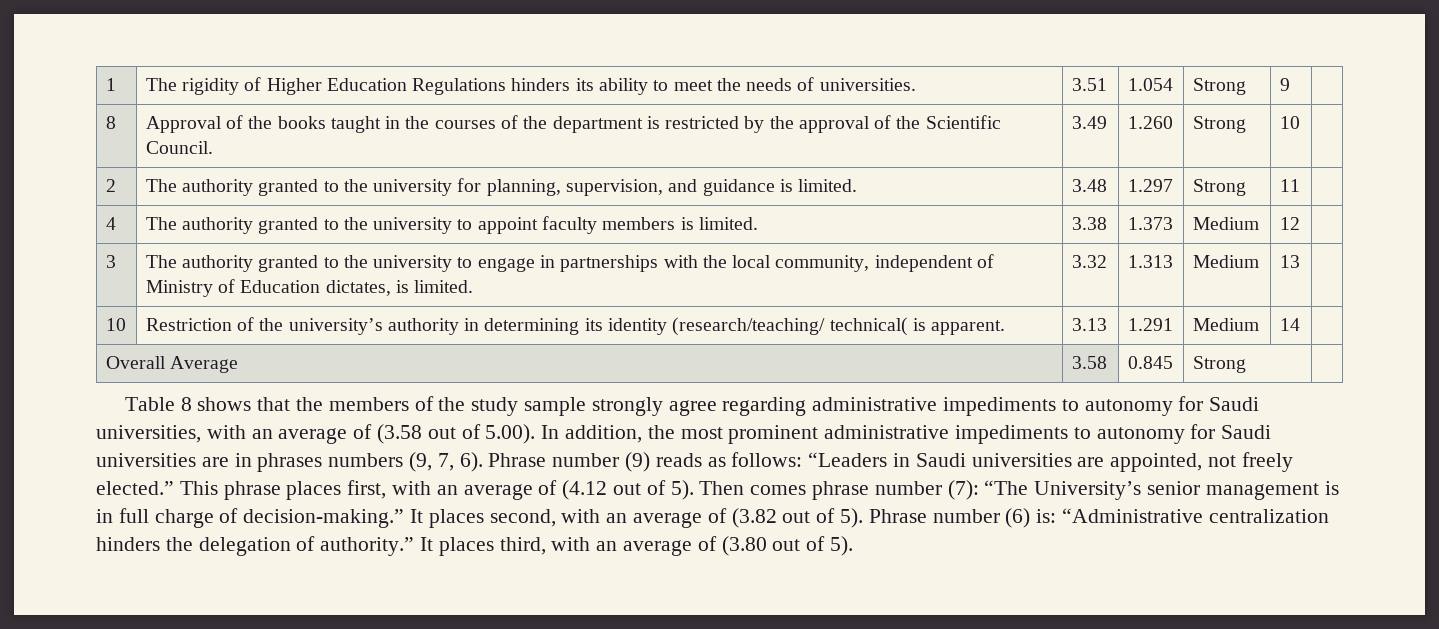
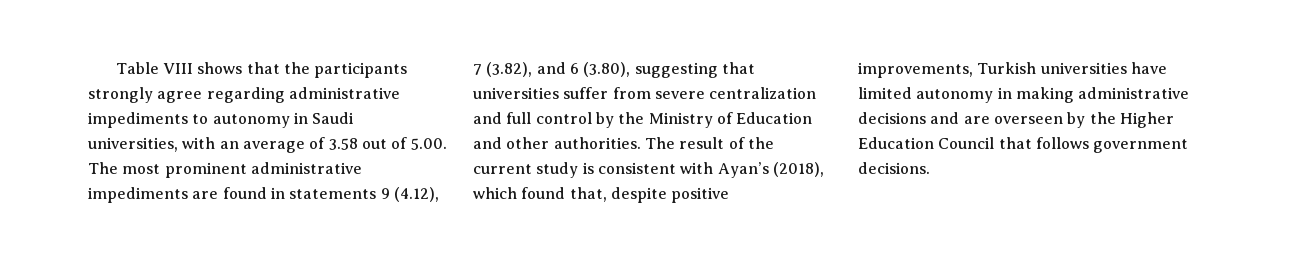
- 1 | The rigidity of Higher Education Regulations hinders its ability to meet the needs of universities. | 3.51 | 1.054 | Strong | 9 |
- 8 | Approval of the books taught in the courses of the department is restricted by the approval of the Scientific Council. | 3.49 | 1.260 | Strong | 10 |
- 2 | The authority granted to the university for planning, supervision, and guidance is limited. | 3.48 | 1.297 | Strong | 11 |
- 4 | The authority granted to the university to appoint faculty members is limited. | 3.38 | 1.373 | Medium | 12 |
- 3 | The authority granted to the university to engage in partnerships with the local community, independent of Ministry of Education dictates, is limited. | 3.32 | 1.313 | Medium | 13 |
- 10 | Restriction of the university’s authority in determining its identity (research/teaching/ technical( is apparent. | 3.13 | 1.291 | Medium | 14 |
- Overall Average | 3.58 | 0.845 | Strong |
- Table 8 shows that the members of the study sample strongly agree regarding administrative impediments to autonomy for Saudi universities, with an average of (3.58 out of 5.00). In addition, the most prominent administrative impediments to autonomy for Saudi universities are in phrases numbers (9, 7, 6). Phrase number (9) reads as follows: “Leaders in Saudi universities are appointed, not freely elected.” This phrase places first, with an average of (4.12 out of 5). Then comes phrase number (7): “The University’s senior management is in full charge of decision-making.” It places second, with an average of (3.82 out of 5). Phrase number (6) is: “Administrative centralization hinders the delegation of authority.” It places third, with an average of (3.80 out of 5).
+ Table VIII shows that the participants strongly agree regarding administrative impediments to autonomy in Saudi universities, with an average of 3.58 out of 5.00. The most prominent administrative impediments are found in statements 9 (4.12), 7 (3.82), and 6 (3.80), suggesting that universities suffer from severe centralization and full control by the Ministry of Education and other authorities. The result of the current study is consistent with Ayan’s (2018), which found that, despite positive improvements, Turkish universities have limited autonomy in making administrative decisions and are overseen by the Higher Education Council that follows government decisions.

